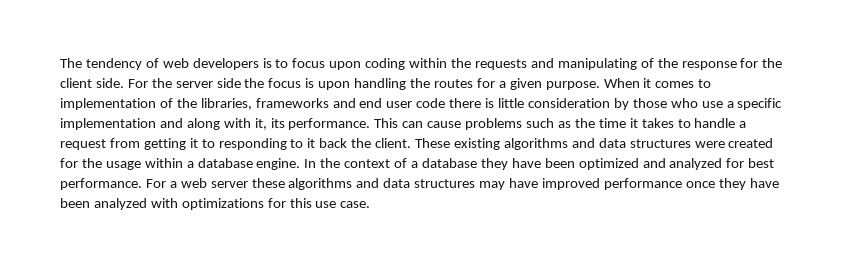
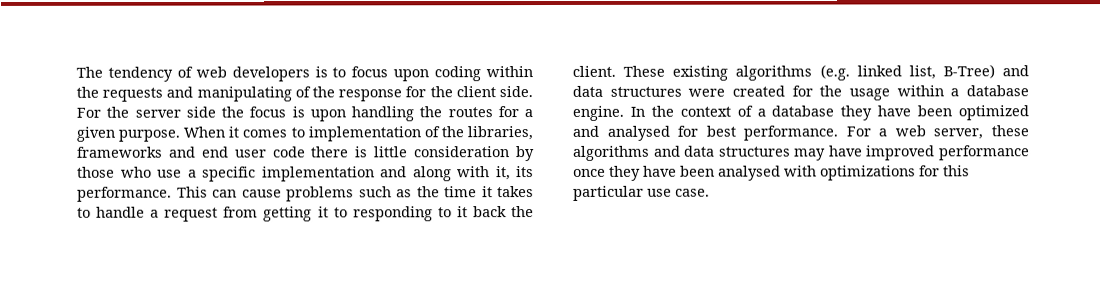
- These existing algorithms and data structures were created for the usage within a database engine.
+ These existing algorithms (e.g. linked list, B-Tree) and data structures were created for the usage within a database engine.
- In the context of a database they have been optimized and analyzed for best performance.
+ In the context of a database they have been optimized and analysed for best performance.
- For a web server these algorithms and data structures may have improved performance once they have been analyzed with optimizations for this use case.
+ For a web server, these algorithms and data structures may have improved performance once they have been analysed with optimizations for this particular use case.

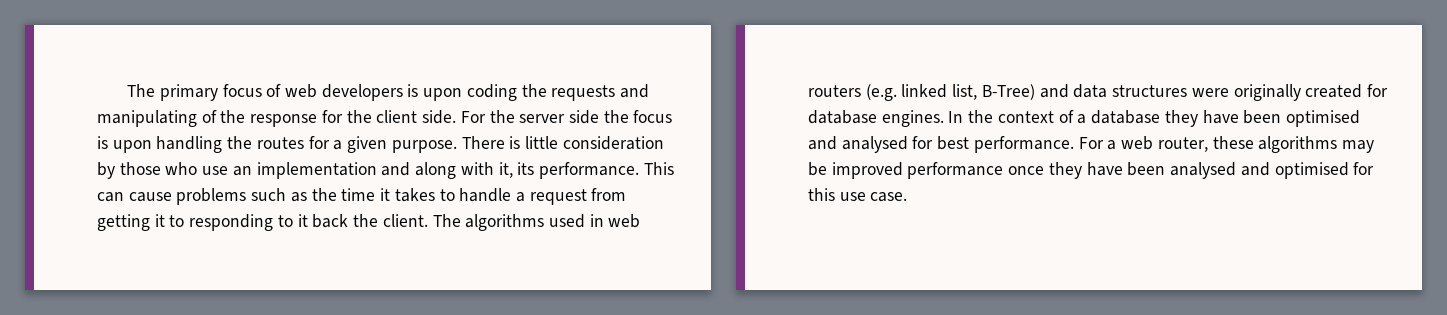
- The tendency of web developers is to focus upon coding within the requests and manipulating of the response for the client side.
+ The primary focus of web developers is upon coding the requests and manipulating of the response for the client side.
- When it comes to implementation of the libraries, frameworks and end user code there is little consideration by those who use a specific implementation and along with it, its performance.
+ There is little consideration by those who use an implementation and along with it, its performance.
- These existing algorithms (e.g. linked list, B-Tree) and data structures were created for the usage within a database engine.
+ The algorithms used in web routers (e.g. linked list, B-Tree) and data structures were originally created for database engines.
- In the context of a database they have been optimized and analysed for best performance.
+ In the context of a database they have been optimised and analysed for best performance.
- For a web server, these algorithms and data structures may have improved performance once they have been analysed with optimizations for this particular use case.
+ For a web router, these algorithms may be improved performance once they have been analysed and optimised for this use case.

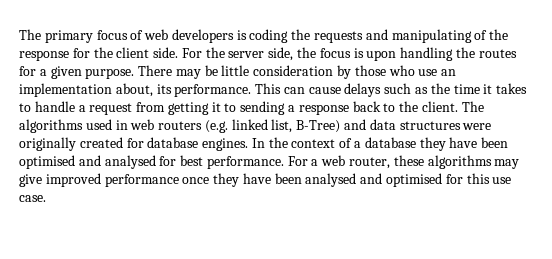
- The primary focus of web developers is upon coding the requests and manipulating of the response for the client side.
+ The primary focus of web developers is coding the requests and manipulating of the response for the client side.
- For the server side the focus is upon handling the routes for a given purpose.
+ For the server side, the focus is upon handling the routes for a given purpose.
- There is little consideration by those who use an implementation and along with it, its performance.
+ There may be little consideration by those who use an implementation about, its performance.
- This can cause problems such as the time it takes to handle a request from getting it to responding to it back the client.
+ This can cause delays such as the time it takes to handle a request from getting it to sending a response back to the client.
- For a web router, these algorithms may be improved performance once they have been analysed and optimised for this use case.
+ For a web router, these algorithms may give improved performance once they have been analysed and optimised for this use case.

